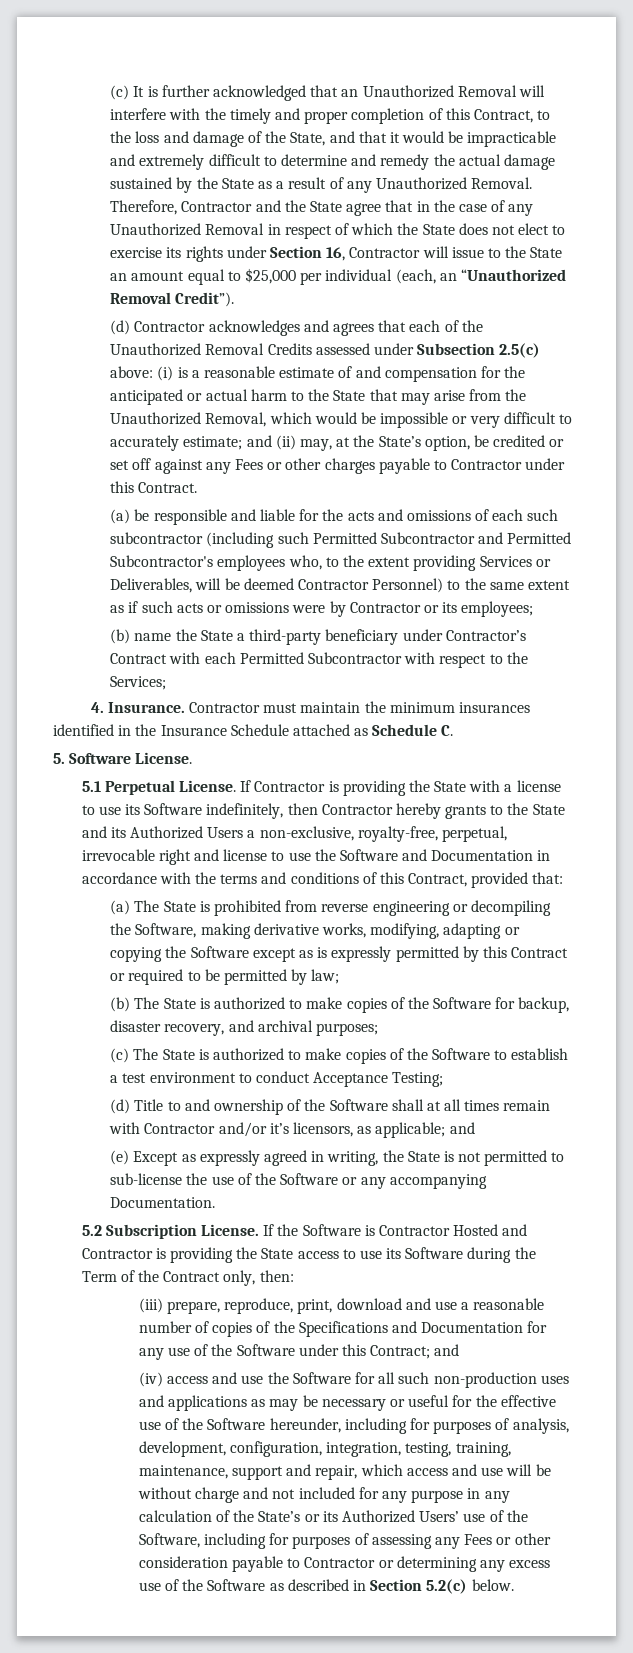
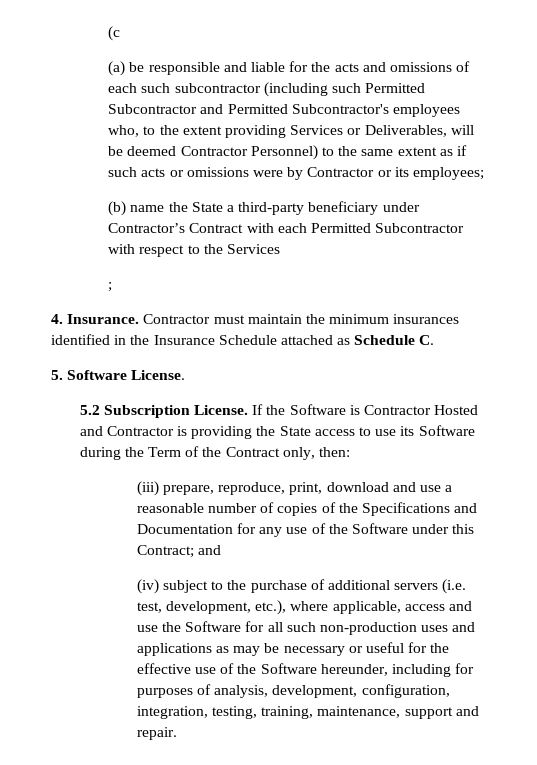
- (c) It is further acknowledged that an Unauthorized Removal will interfere with the timely and proper completion of this Contract, to the loss and damage of the State, and that it would be impracticable and extremely difficult to determine and remedy the actual damage sustained by the State as a result of any Unauthorized Removal. Therefore, Contractor and the State agree that in the case of any Unauthorized Removal in respect of which the State does not elect to exercise its rights under Section 16, Contractor will issue to the State an amount equal to $25,000 per individual (each, an “Unauthorized Removal Credit”).
- (d) Contractor acknowledges and agrees that each of the Unauthorized Removal Credits assessed under Subsection 2.5(c) above: (i) is a reasonable estimate of and compensation for the anticipated or actual harm to the State that may arise from the Unauthorized Removal, which would be impossible or very difficult to accurately estimate; and (ii) may, at the State’s option, be credited or set off against any Fees or other charges payable to Contractor under this Contract.
+ (c
- (b) name the State a third-party beneficiary under Contractor’s Contract with each Permitted Subcontractor with respect to the Services;
+ (b) name the State a third-party beneficiary under Contractor’s Contract with each Permitted Subcontractor with respect to the Services
+ ;
- 5.1 Perpetual License. If Contractor is providing the State with a license to use its Software indefinitely, then Contractor hereby grants to the State and its Authorized Users a non-exclusive, royalty-free, perpetual, irrevocable right and license to use the Software and Documentation in accordance with the terms and conditions of this Contract, provided that:
- (a) The State is prohibited from reverse engineering or decompiling the Software, making derivative works, modifying, adapting or copying the Software except as is expressly permitted by this Contract or required to be permitted by law;
- (b) The State is authorized to make copies of the Software for backup, disaster recovery, and archival purposes;
- (c) The State is authorized to make copies of the Software to establish a test environment to conduct Acceptance Testing;
- (d) Title to and ownership of the Software shall at all times remain with Contractor and/or it’s licensors, as applicable; and
- (e) Except as expressly agreed in writing, the State is not permitted to sub-license the use of the Software or any accompanying Documentation.
- (iv) access and use the Software for all such non-production uses and applications as may be necessary or useful for the effective use of the Software hereunder, including for purposes of analysis, development, configuration, integration, testing, training, maintenance, support and repair, which access and use will be without charge and not included for any purpose in any calculation of the State’s or its Authorized Users’ use of the Software, including for purposes of assessing any Fees or other consideration payable to Contractor or determining any excess use of the Software as described in Section 5.2(c) below.
+ (iv) subject to the purchase of additional servers (i.e. test, development, etc.), where applicable, access and use the Software for all such non-production uses and applications as may be necessary or useful for the effective use of the Software hereunder, including for purposes of analysis, development, configuration, integration, testing, training, maintenance, support and repair.

